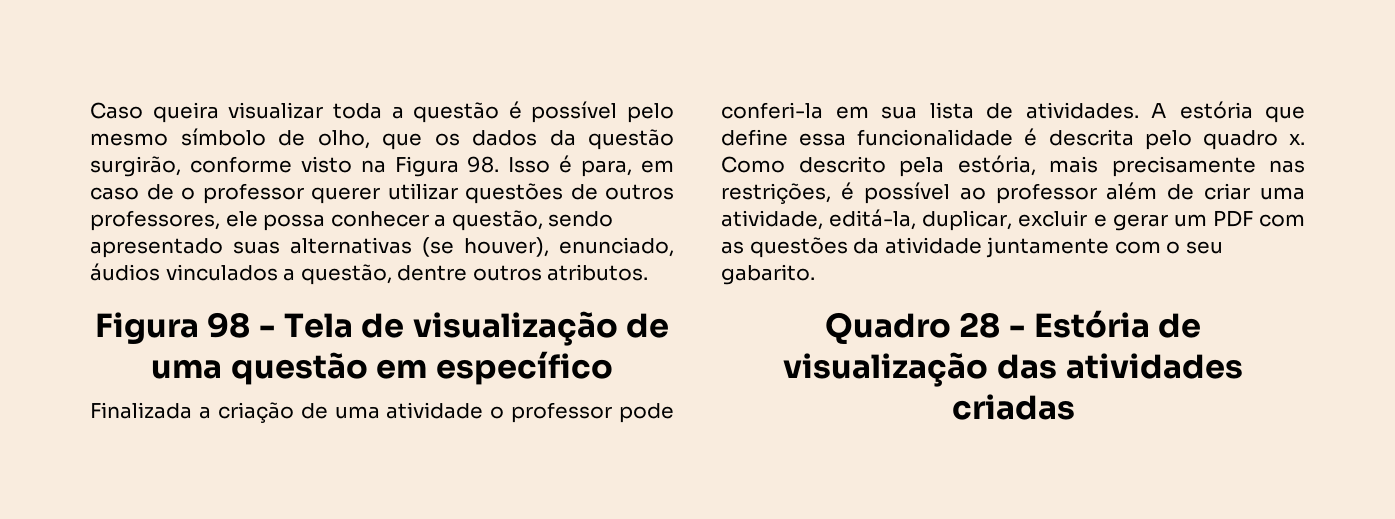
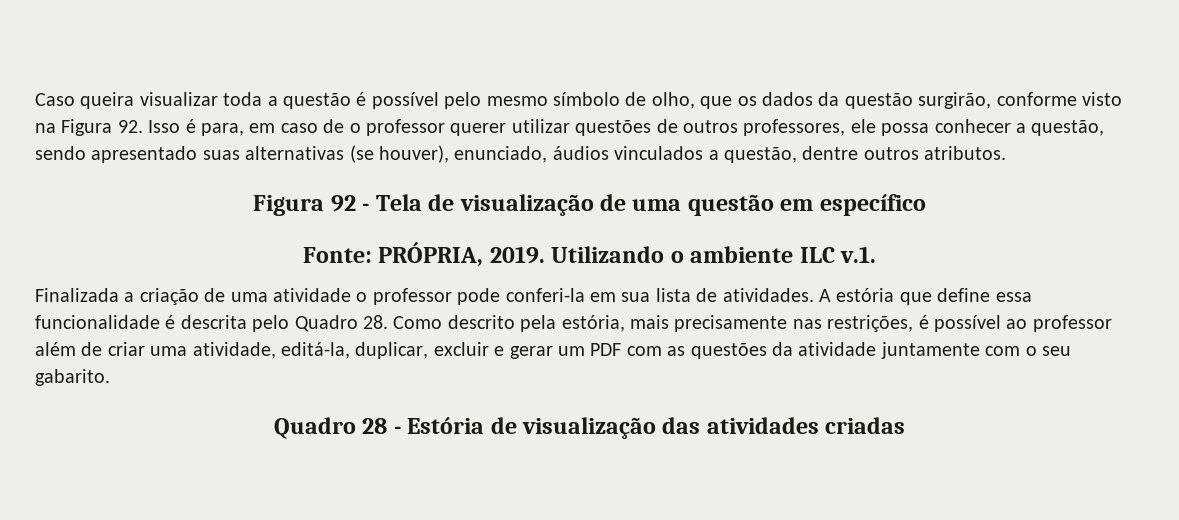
- Caso queira visualizar toda a questão é possível pelo mesmo símbolo de olho, que os dados da questão surgirão, conforme visto na Figura 98. Isso é para, em caso de o professor querer utilizar questões de outros professores, ele possa conhecer a questão, sendo apresentado suas alternativas (se houver), enunciado, áudios vinculados a questão, dentre outros atributos.
+ Caso queira visualizar toda a questão é possível pelo mesmo símbolo de olho, que os dados da questão surgirão, conforme visto na Figura 92. Isso é para, em caso de o professor querer utilizar questões de outros professores, ele possa conhecer a questão, sendo apresentado suas alternativas (se houver), enunciado, áudios vinculados a questão, dentre outros atributos.
- Figura 98 - Tela de visualização de uma questão em específico
+ Figura 92 - Tela de visualização de uma questão em específico
+ Fonte: PRÓPRIA, 2019. Utilizando o ambiente ILC v.1.
- A estória que define essa funcionalidade é descrita pelo quadro x. Como descrito pela estória, mais precisamente nas restrições, é possível ao professor além de criar uma atividade, editá-la, duplicar, excluir e gerar um PDF com as questões da atividade juntamente com o seu gabarito.
+ A estória que define essa funcionalidade é descrita pelo Quadro 28. Como descrito pela estória, mais precisamente nas restrições, é possível ao professor além de criar uma atividade, editá-la, duplicar, excluir e gerar um PDF com as questões da atividade juntamente com o seu gabarito.

